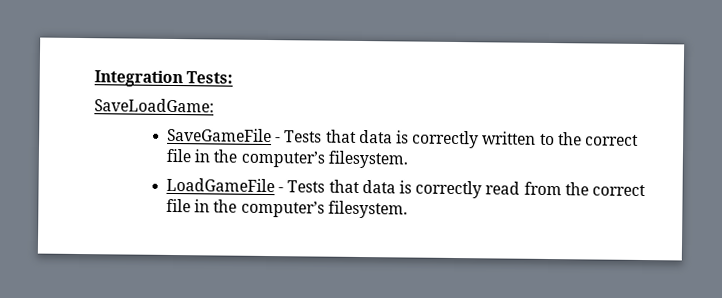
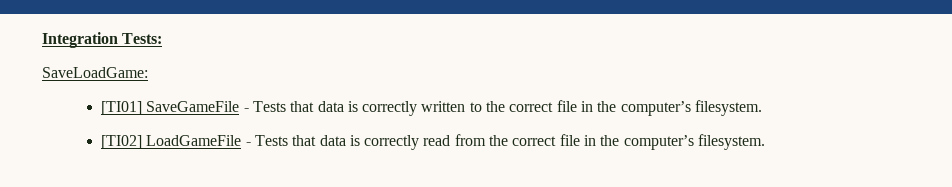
- SaveGameFile - Tests that data is correctly written to the correct file in the computer’s filesystem.
+ [TI01] SaveGameFile - Tests that data is correctly written to the correct file in the computer’s filesystem.
- LoadGameFile - Tests that data is correctly read from the correct file in the computer’s filesystem.
+ [TI02] LoadGameFile - Tests that data is correctly read from the correct file in the computer’s filesystem.

